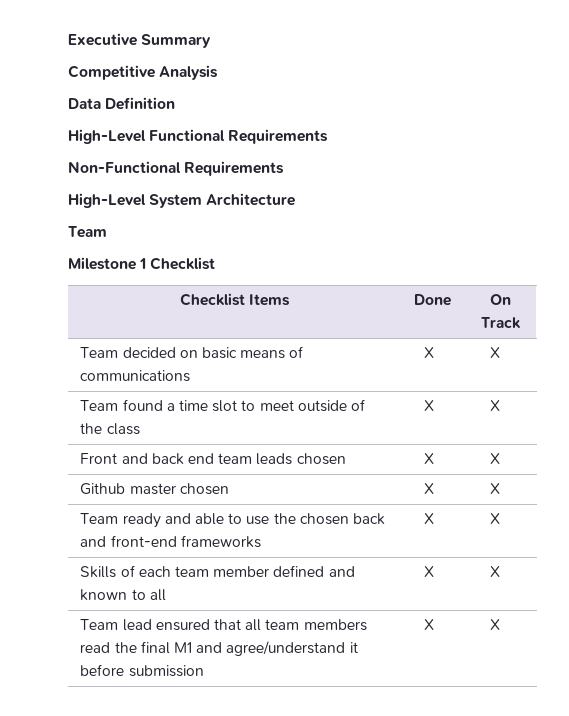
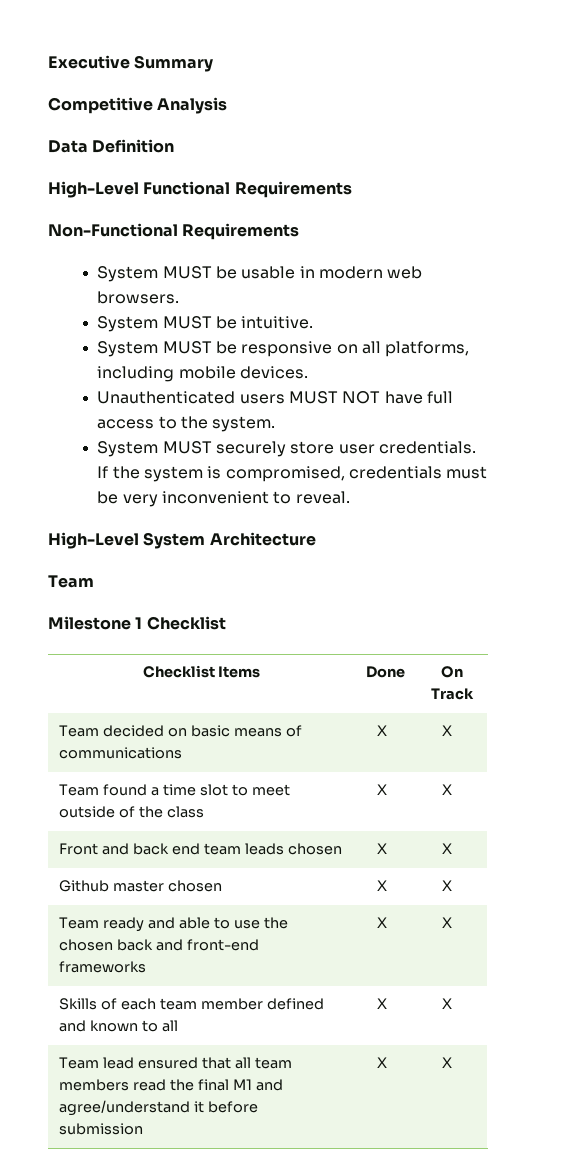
+ System MUST be usable in modern web browsers.
+ System MUST be intuitive.
+ System MUST be responsive on all platforms, including mobile devices.
+ Unauthenticated users MUST NOT have full access to the system.
+ System MUST securely store user credentials. If the system is compromised, credentials must be very inconvenient to reveal.

